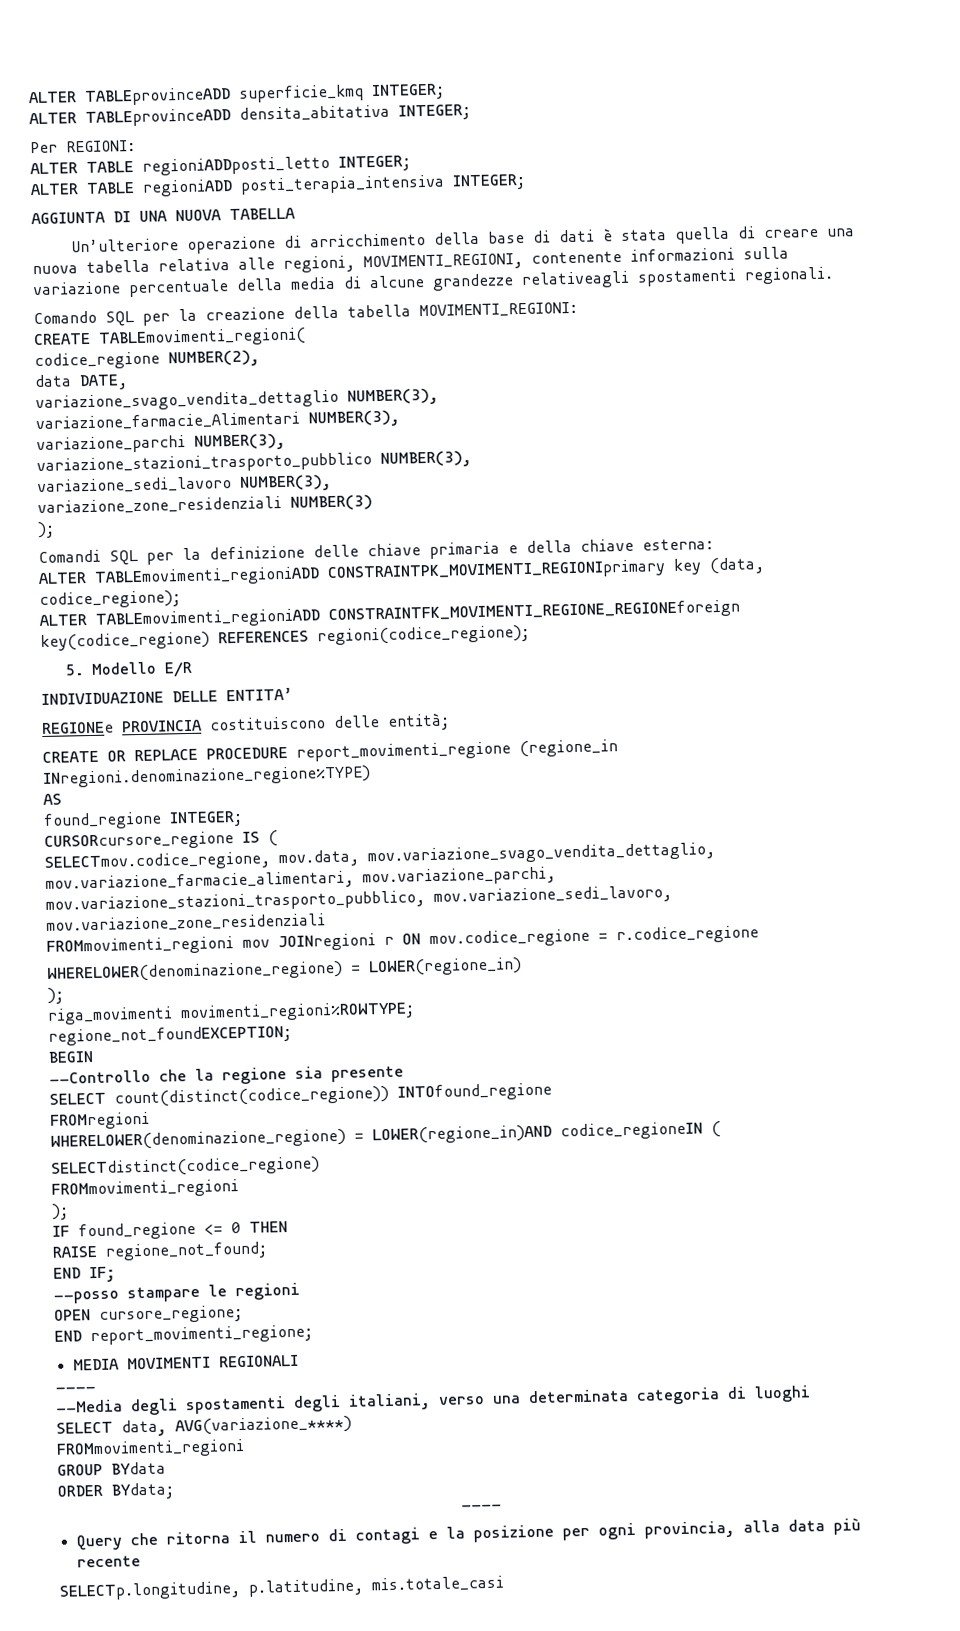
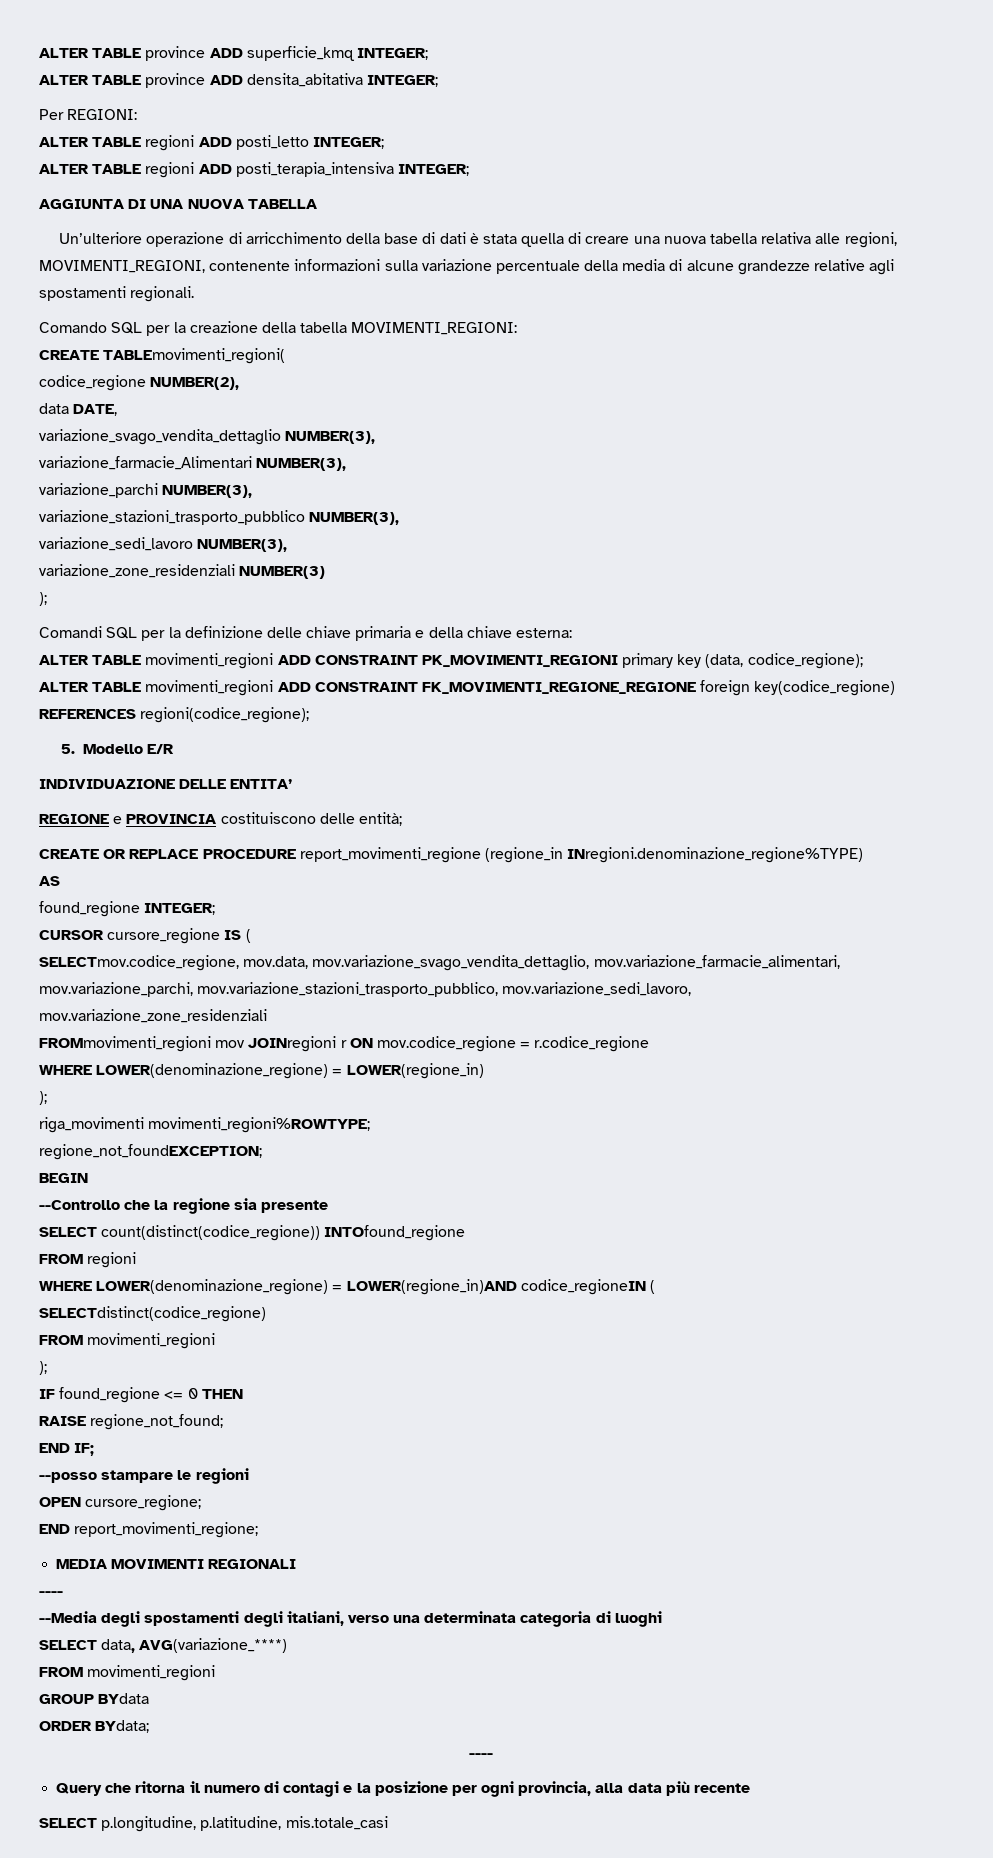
- ALTER TABLEprovinceADD superficie_kmq INTEGER;
+ ALTER TABLE province ADD superficie_kmq INTEGER;
- ALTER TABLEprovinceADD densita_abitativa INTEGER;
+ ALTER TABLE province ADD densita_abitativa INTEGER;
- ALTER TABLE regioniADDposti_letto INTEGER;
- ALTER TABLE regioniADD posti_terapia_intensiva INTEGER;
+ ALTER TABLE regioni ADD posti_letto INTEGER;
+ ALTER TABLE regioni ADD posti_terapia_intensiva INTEGER;
- Un’ulteriore operazione di arricchimento della base di dati è stata quella di creare una nuova tabella relativa alle regioni, MOVIMENTI_REGIONI, contenente informazioni sulla variazione percentuale della media di alcune grandezze relativeagli spostamenti regionali.
+ Un’ulteriore operazione di arricchimento della base di dati è stata quella di creare una nuova tabella relativa alle regioni, MOVIMENTI_REGIONI, contenente informazioni sulla variazione percentuale della media di alcune grandezze relative agli spostamenti regionali.
- ALTER TABLEmovimenti_regioniADD CONSTRAINTPK_MOVIMENTI_REGIONIprimary key (data, codice_regione);
- ALTER TABLEmovimenti_regioniADD CONSTRAINTFK_MOVIMENTI_REGIONE_REGIONEforeign key(codice_regione) REFERENCES regioni(codice_regione);
+ ALTER TABLE movimenti_regioni ADD CONSTRAINT PK_MOVIMENTI_REGIONI primary key (data, codice_regione);
+ ALTER TABLE movimenti_regioni ADD CONSTRAINT FK_MOVIMENTI_REGIONE_REGIONE foreign key(codice_regione) REFERENCES regioni(codice_regione);
- REGIONEe PROVINCIA costituiscono delle entità;
+ REGIONE e PROVINCIA costituiscono delle entità;
- CURSORcursore_regione IS (
+ CURSOR cursore_regione IS (
- WHERELOWER(denominazione_regione) = LOWER(regione_in)
+ WHERE LOWER(denominazione_regione) = LOWER(regione_in)
- FROMregioni
- WHERELOWER(denominazione_regione) = LOWER(regione_in)AND codice_regioneIN (
+ FROM regioni
+ WHERE LOWER(denominazione_regione) = LOWER(regione_in)AND codice_regioneIN (
  SELECTdistinct(codice_regione)
- FROMmovimenti_regioni
+ FROM movimenti_regioni
  SELECT data, AVG(variazione_****)
- FROMmovimenti_regioni
+ FROM movimenti_regioni
- SELECTp.longitudine, p.latitudine, mis.totale_casi
+ SELECT p.longitudine, p.latitudine, mis.totale_casi

